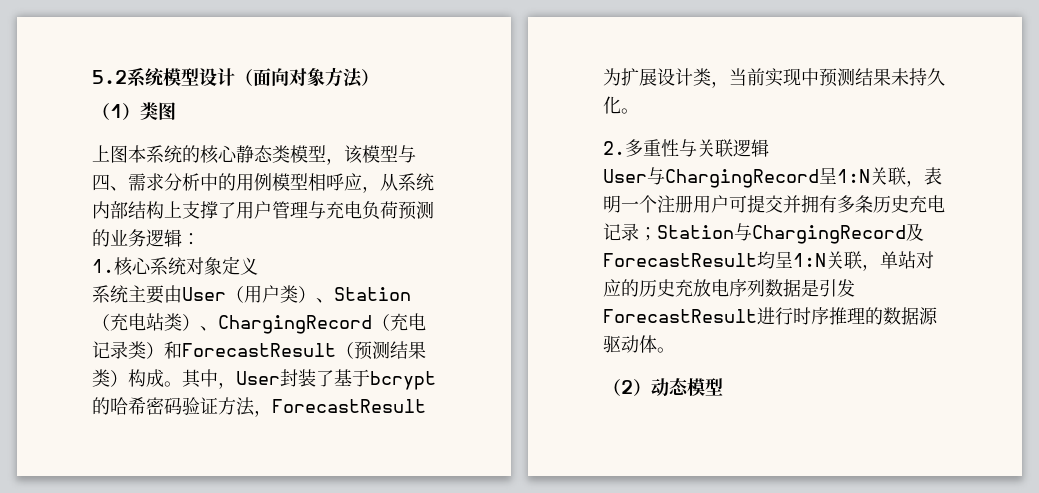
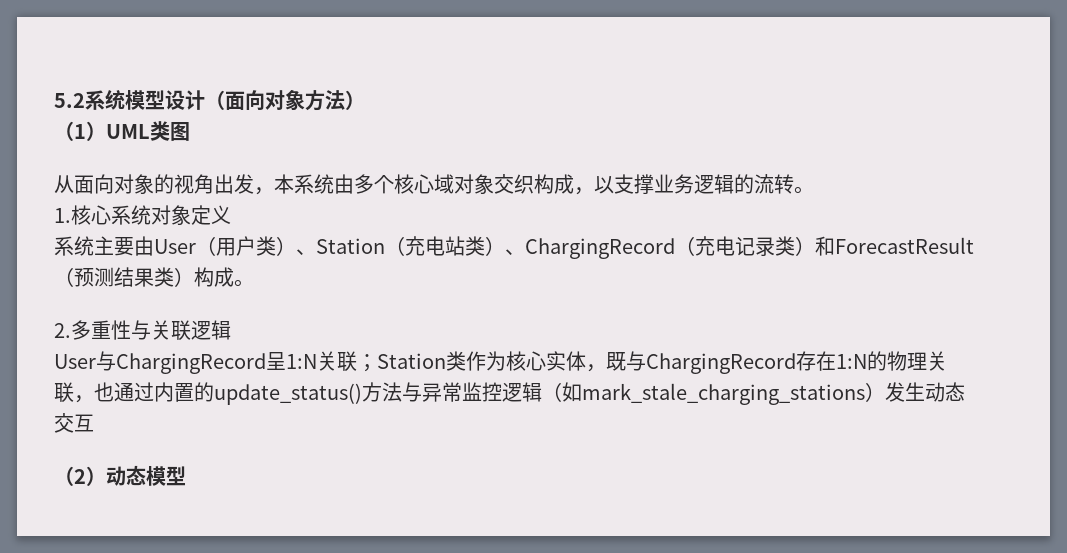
- （1）类图
+ （1）UML类图
- 上图本系统的核心静态类模型，该模型与四、需求分析中的用例模型相呼应，从系统内部结构上支撑了用户管理与充电负荷预测的业务逻辑：
+ 从面向对象的视角出发，本系统由多个核心域对象交织构成，以支撑业务逻辑的流转。
- 其中，User封装了基于bcrypt的哈希密码验证方法，ForecastResult为扩展设计类，当前实现中预测结果未持久化。
- User与ChargingRecord呈1:N关联，表明一个注册用户可提交并拥有多条历史充电记录；Station与ChargingRecord及ForecastResult均呈1:N关联，单站对应的历史充放电序列数据是引发ForecastResult进行时序推理的数据源驱动体。
+ User与ChargingRecord呈1:N关联；Station类作为核心实体，既与ChargingRecord存在1:N的物理关联，也通过内置的update_status()方法与异常监控逻辑（如mark_stale_charging_stations）发生动态交互

